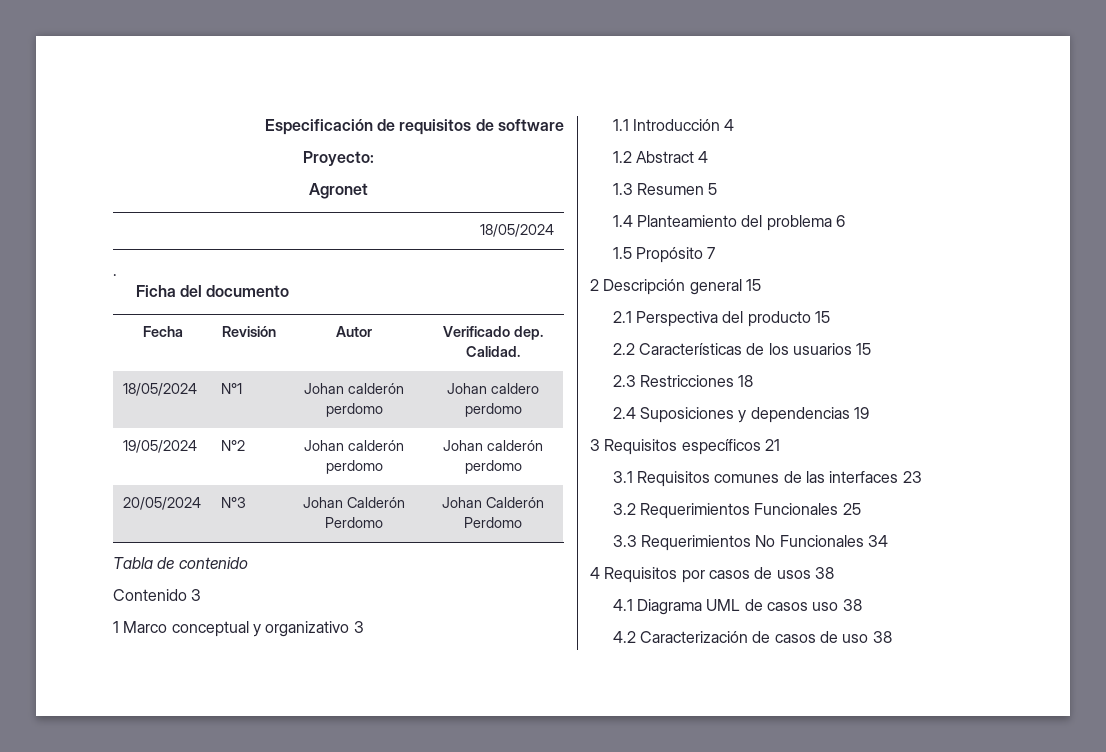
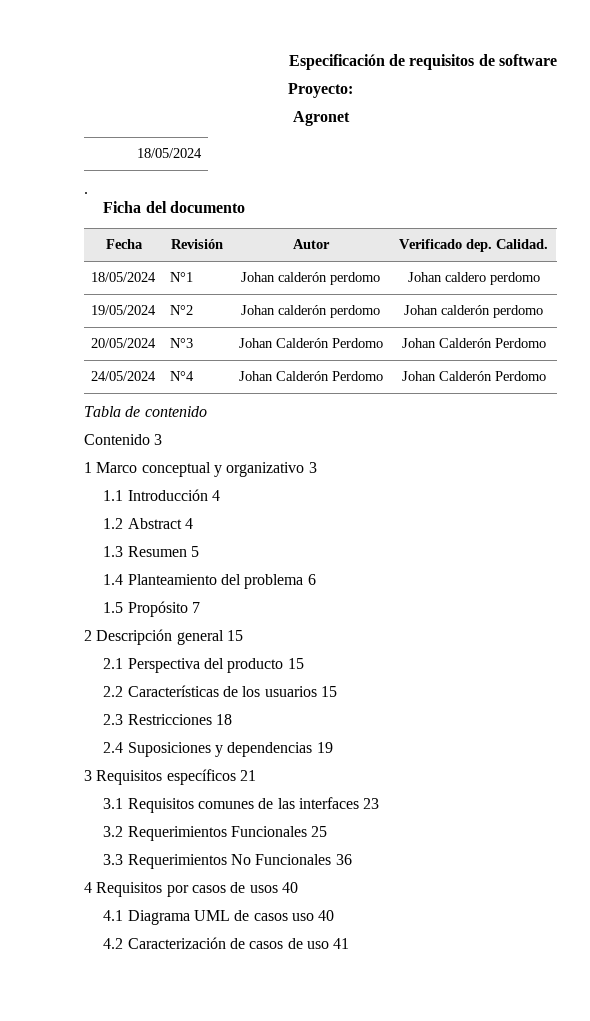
+ 24/05/2024 | N°4 | Johan Calderón Perdomo | Johan Calderón Perdomo
- 3.3 Requerimientos No Funcionales 34
+ 3.3 Requerimientos No Funcionales 36
- 4 Requisitos por casos de usos 38
+ 4 Requisitos por casos de usos 40
- 4.1 Diagrama UML de casos uso 38
+ 4.1 Diagrama UML de casos uso 40
- 4.2 Caracterización de casos de uso 38
+ 4.2 Caracterización de casos de uso 41

